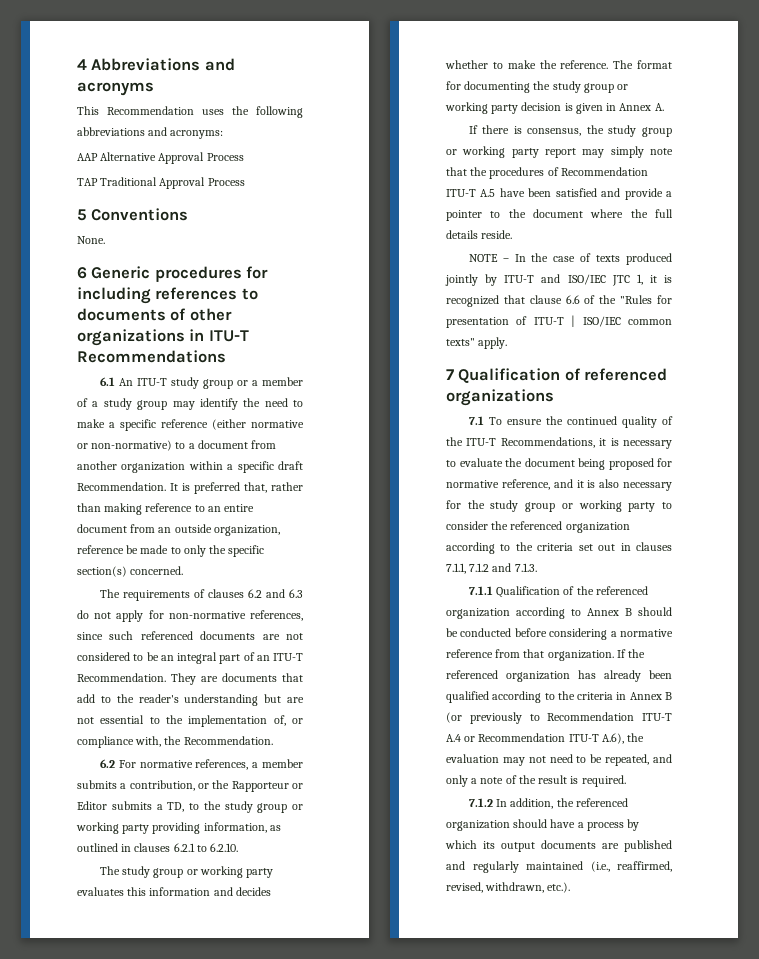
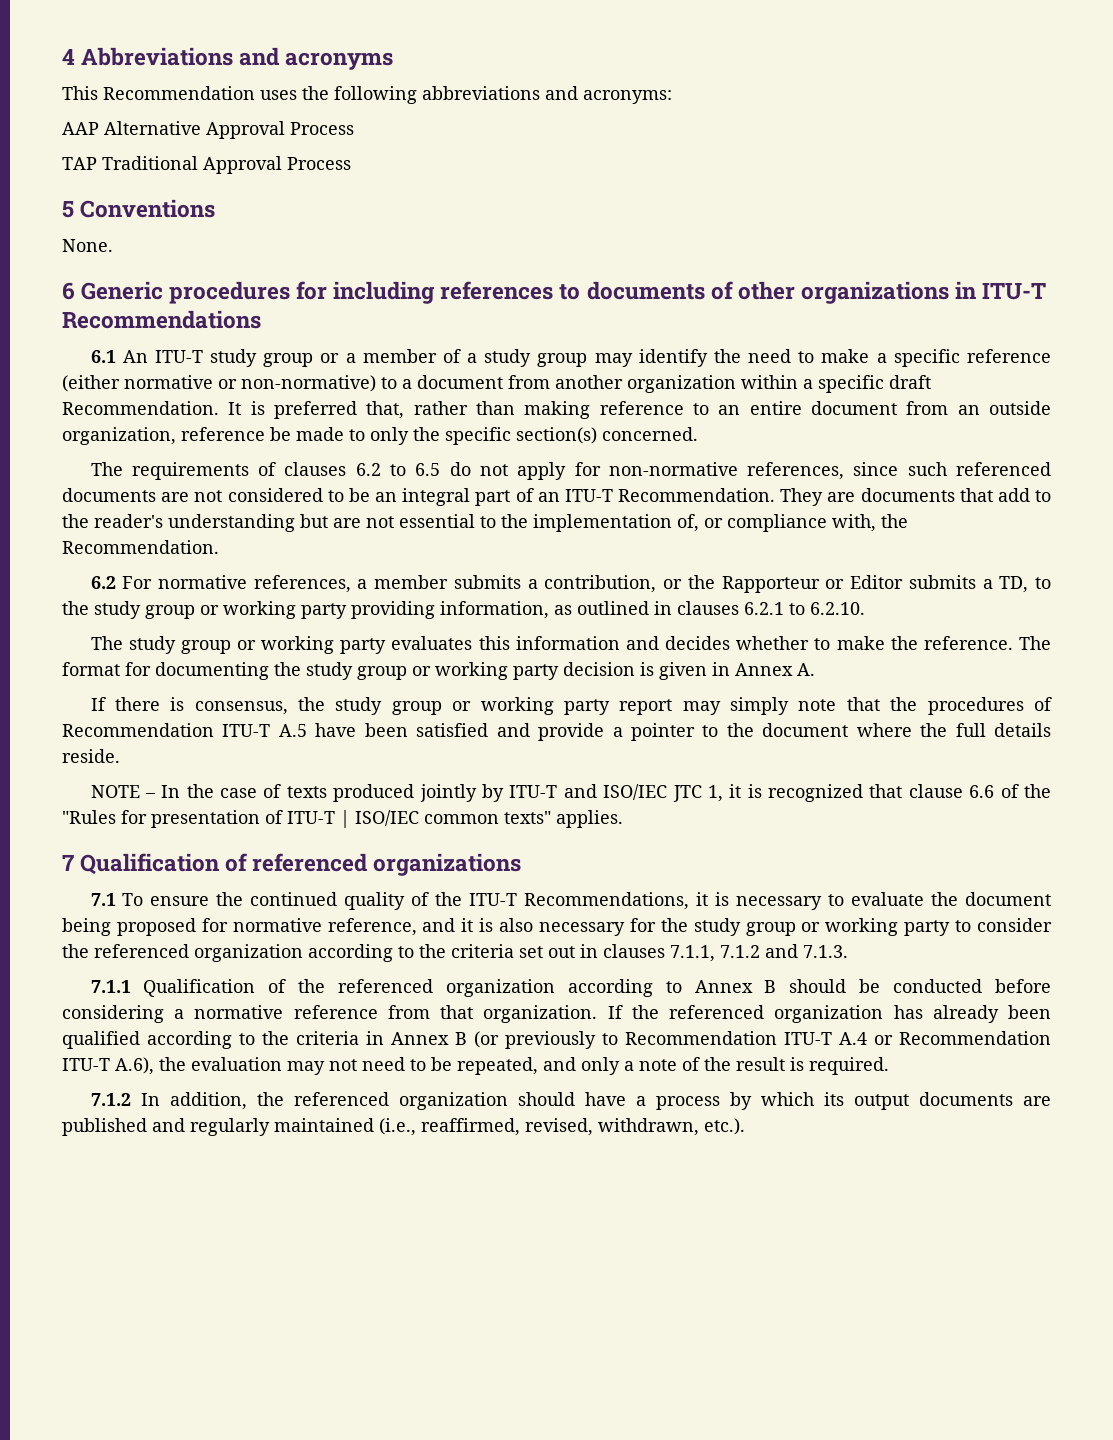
- The requirements of clauses 6.2 and 6.3 do not apply for non-normative references, since such referenced documents are not considered to be an integral part of an ITU-T Recommendation.
+ The requirements of clauses 6.2 to 6.5 do not apply for non-normative references, since such referenced documents are not considered to be an integral part of an ITU-T Recommendation.
- NOTE – In the case of texts produced jointly by ITU-T and ISO/IEC JTC 1, it is recognized that clause 6.6 of the "Rules for presentation of ITU-T | ISO/IEC common texts" apply.
+ NOTE – In the case of texts produced jointly by ITU-T and ISO/IEC JTC 1, it is recognized that clause 6.6 of the "Rules for presentation of ITU-T | ISO/IEC common texts" applies.

